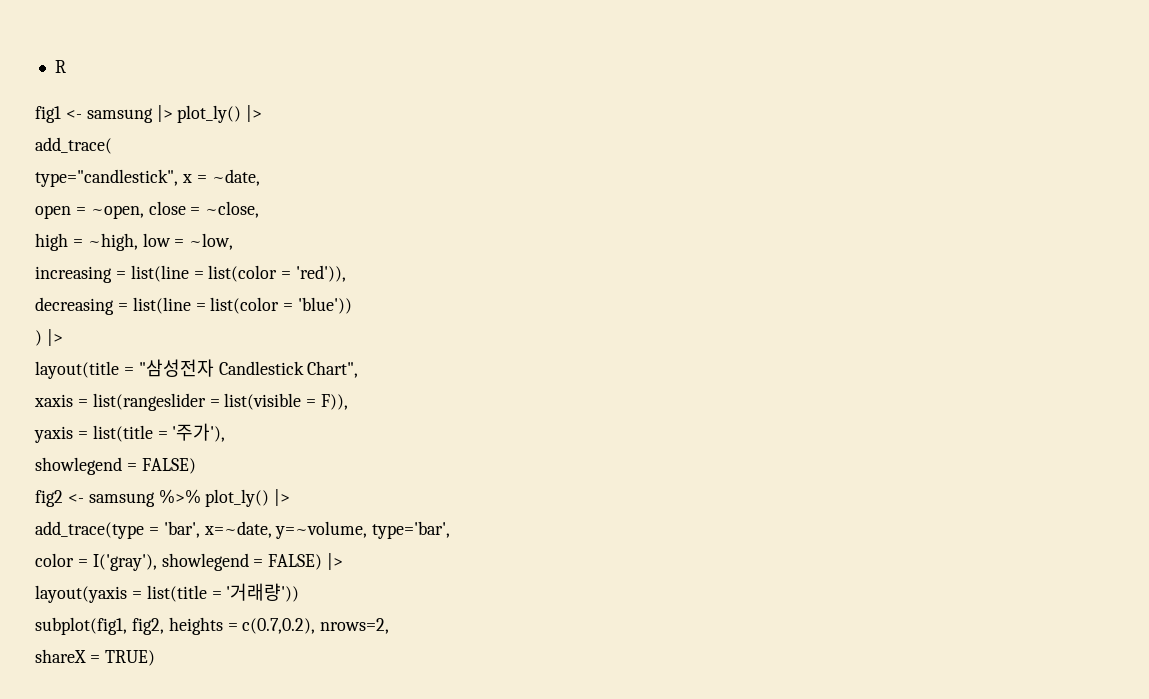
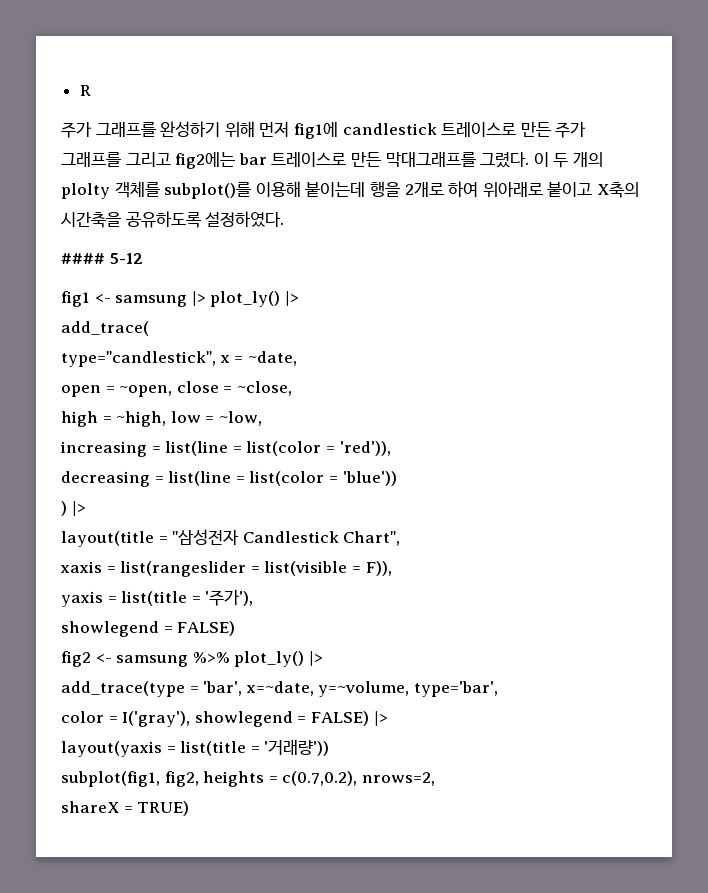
+ 주가 그래프를 완성하기 위해 먼저 fig1에 candlestick 트레이스로 만든 주가 그래프를 그리고 fig2에는 bar 트레이스로 만든 막대그래프를 그렸다. 이 두 개의 plolty 객체를 subplot()를 이용해 붙이는데 행을 2개로 하여 위아래로 붙이고 X축의 시간축을 공유하도록 설정하였다.
+ #### 5-12

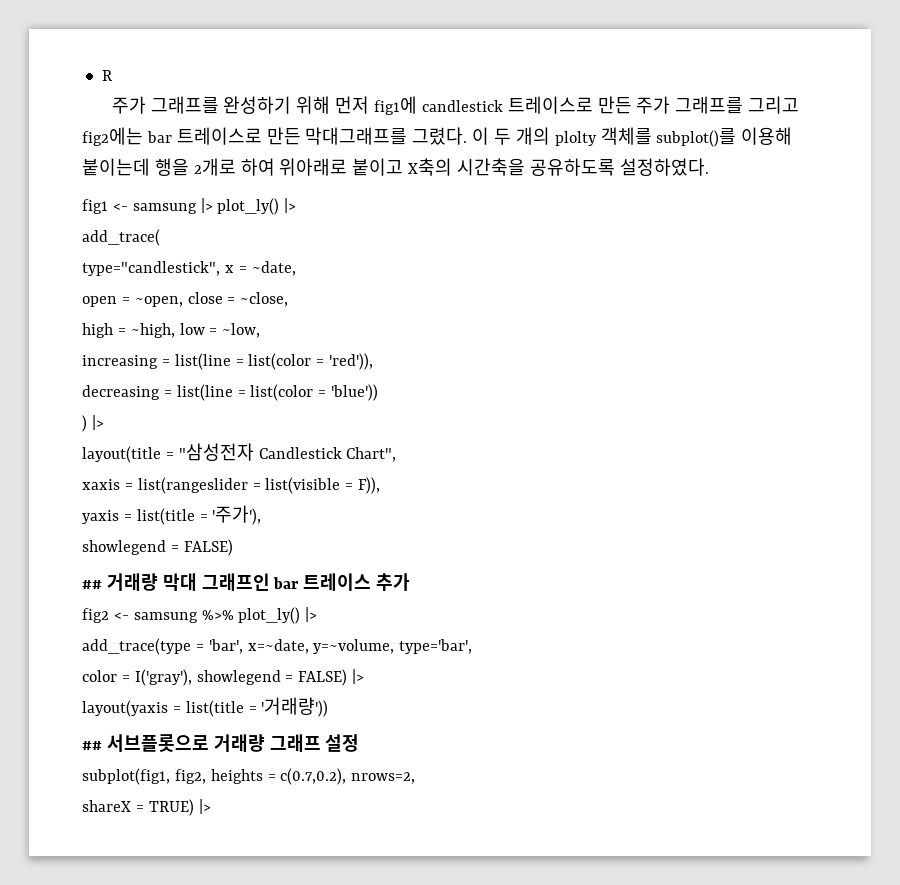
- #### 5-12
+ ## 거래량 막대 그래프인 bar 트레이스 추가
+ ## 서브플롯으로 거래량 그래프 설정
- shareX = TRUE)
+ shareX = TRUE) |>

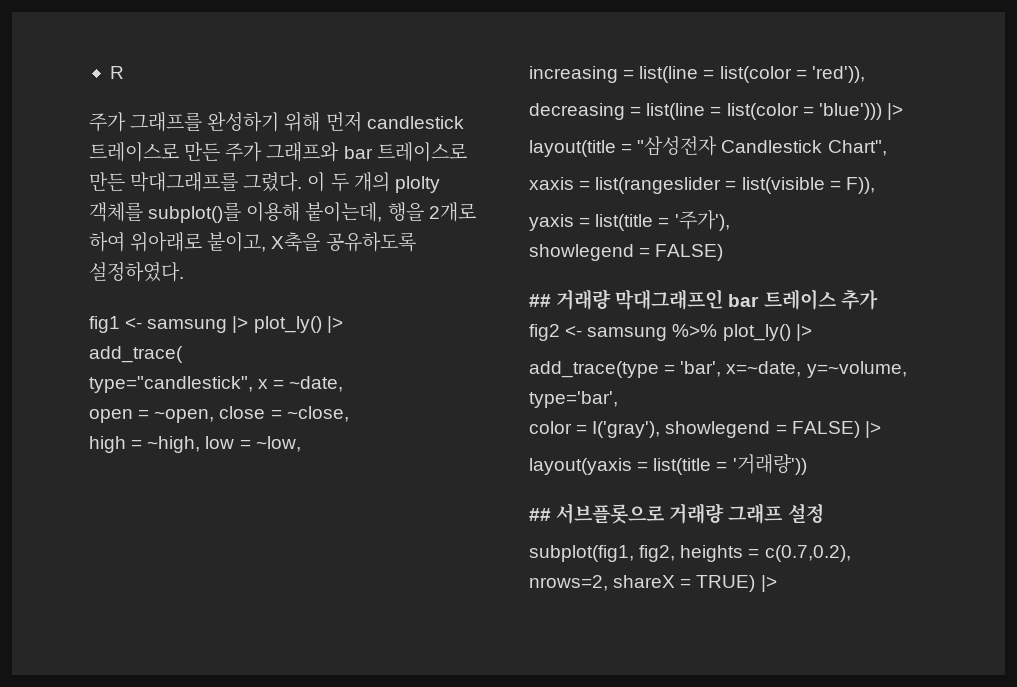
- 주가 그래프를 완성하기 위해 먼저 fig1에 candlestick 트레이스로 만든 주가 그래프를 그리고 fig2에는 bar 트레이스로 만든 막대그래프를 그렸다.
+ 주가 그래프를 완성하기 위해 먼저 candlestick 트레이스로 만든 주가 그래프와 bar 트레이스로 만든 막대그래프를 그렸다.
- 이 두 개의 plolty 객체를 subplot()를 이용해 붙이는데 행을 2개로 하여 위아래로 붙이고 X축의 시간축을 공유하도록 설정하였다.
+ 이 두 개의 plolty 객체를 subplot()를 이용해 붙이는데, 행을 2개로 하여 위아래로 붙이고, X축을 공유하도록 설정하였다.
- decreasing = list(line = list(color = 'blue'))
- ) |>
+ decreasing = list(line = list(color = 'blue'))) |>
- ## 거래량 막대 그래프인 bar 트레이스 추가
+ ## 거래량 막대그래프인 bar 트레이스 추가
- subplot(fig1, fig2, heights = c(0.7,0.2), nrows=2,
- shareX = TRUE) |>
+ subplot(fig1, fig2, heights = c(0.7,0.2), nrows=2, shareX = TRUE) |>

